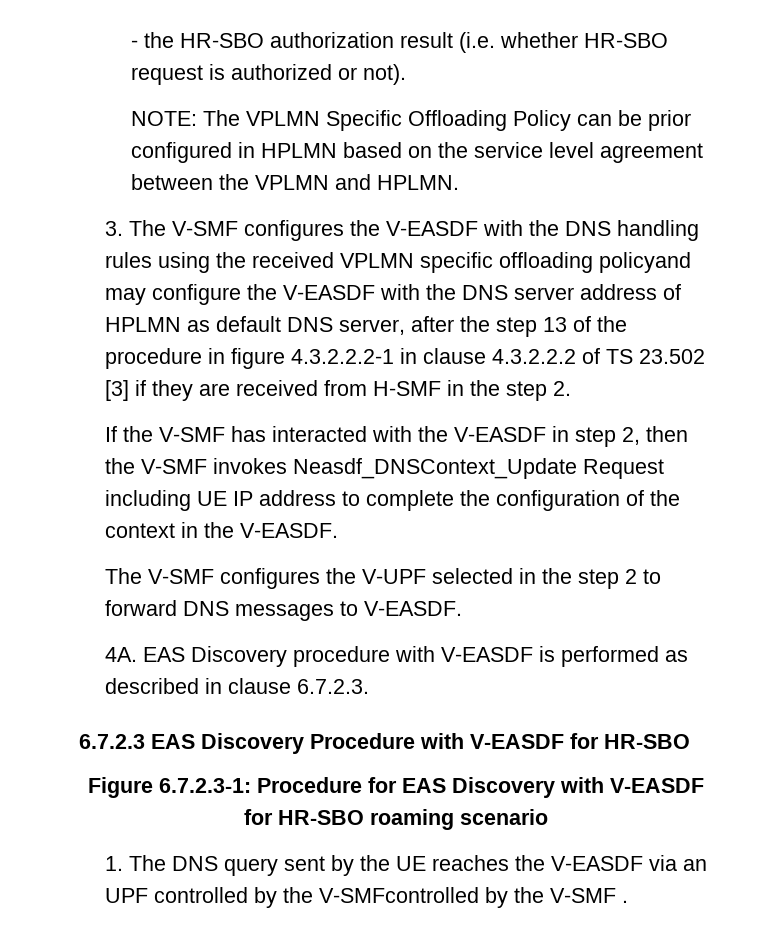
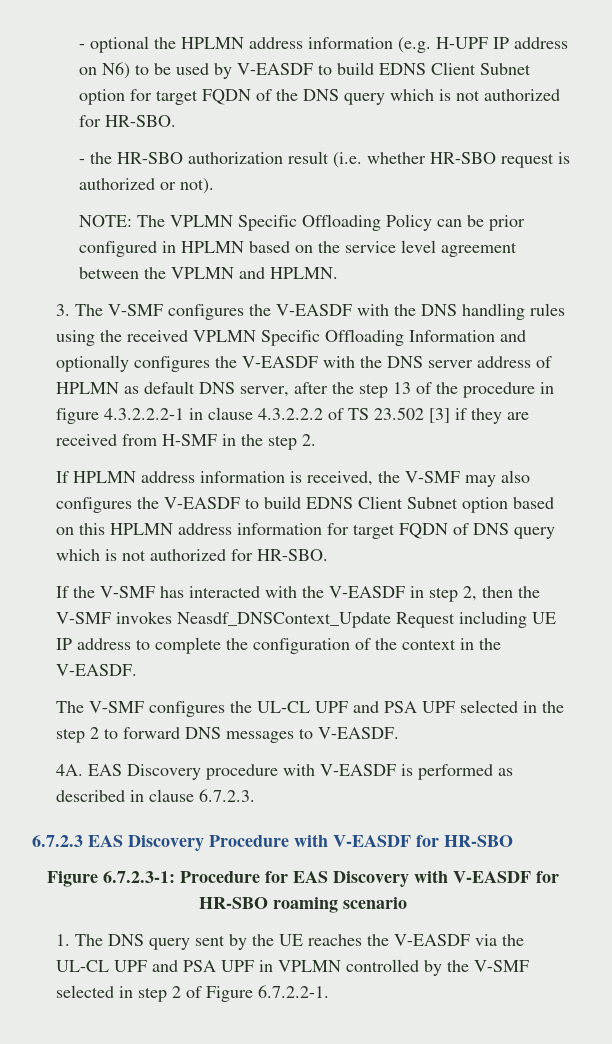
+ - optional the HPLMN address information (e.g. H-UPF IP address on N6) to be used by V-EASDF to build EDNS Client Subnet option for target FQDN of the DNS query which is not authorized for HR-SBO.
- 3. The V-SMF configures the V-EASDF with the DNS handling rules using the received VPLMN specific offloading policyand may configure the V-EASDF with the DNS server address of HPLMN as default DNS server, after the step 13 of the procedure in figure 4.3.2.2.2-1 in clause 4.3.2.2.2 of TS 23.502 [3] if they are received from H-SMF in the step 2.
+ 3. The V-SMF configures the V-EASDF with the DNS handling rules using the received VPLMN Specific Offloading Information and optionally configures the V-EASDF with the DNS server address of HPLMN as default DNS server, after the step 13 of the procedure in figure 4.3.2.2.2-1 in clause 4.3.2.2.2 of TS 23.502 [3] if they are received from H-SMF in the step 2.
+ If HPLMN address information is received, the V-SMF may also configures the V-EASDF to build EDNS Client Subnet option based on this HPLMN address information for target FQDN of DNS query which is not authorized for HR-SBO.
- The V-SMF configures the V-UPF selected in the step 2 to forward DNS messages to V-EASDF.
+ The V-SMF configures the UL-CL UPF and PSA UPF selected in the step 2 to forward DNS messages to V-EASDF.
- 1. The DNS query sent by the UE reaches the V-EASDF via an UPF controlled by the V-SMFcontrolled by the V-SMF .
+ 1. The DNS query sent by the UE reaches the V-EASDF via the UL-CL UPF and PSA UPF in VPLMN controlled by the V-SMF selected in step 2 of Figure 6.7.2.2-1.

